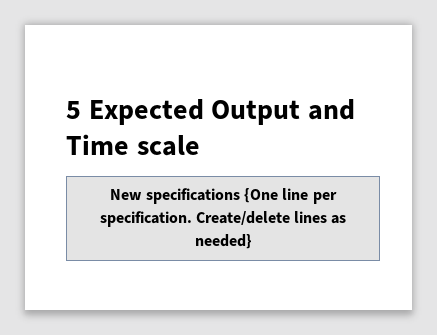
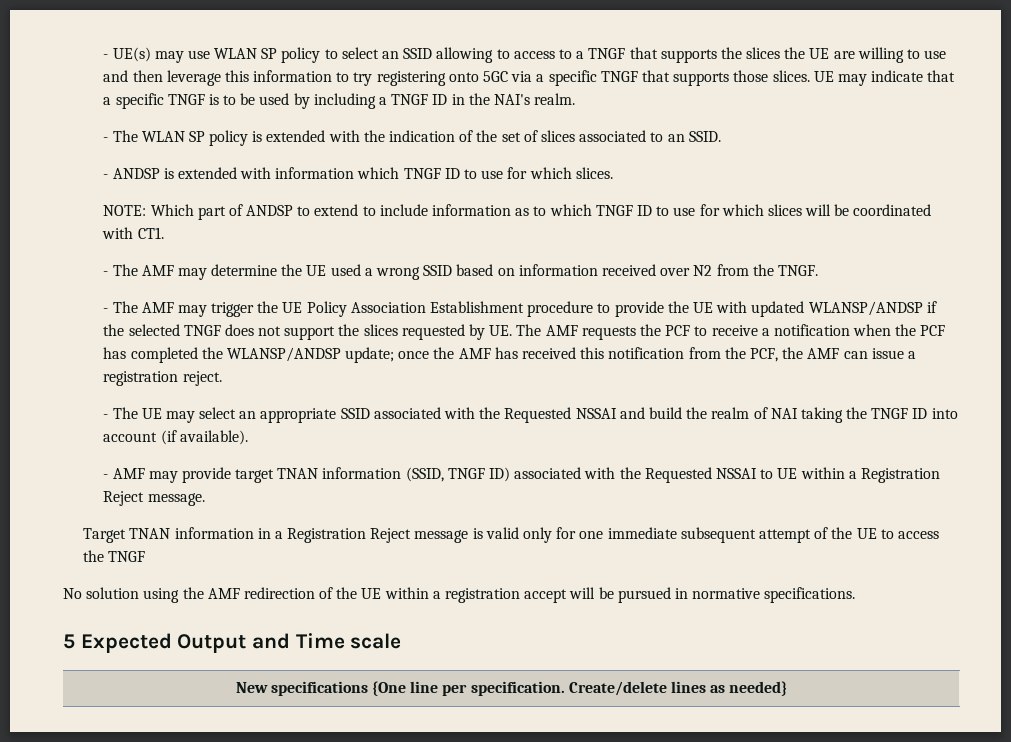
+ - UE(s) may use WLAN SP policy to select an SSID allowing to access to a TNGF that supports the slices the UE are willing to use and then leverage this information to try registering onto 5GC via a specific TNGF that supports those slices. UE may indicate that a specific TNGF is to be used by including a TNGF ID in the NAI's realm.
+ - The WLAN SP policy is extended with the indication of the set of slices associated to an SSID.
+ - ANDSP is extended with information which TNGF ID to use for which slices.
+ NOTE: Which part of ANDSP to extend to include information as to which TNGF ID to use for which slices will be coordinated with CT1.
+ - The AMF may determine the UE used a wrong SSID based on information received over N2 from the TNGF.
+ - The AMF may trigger the UE Policy Association Establishment procedure to provide the UE with updated WLANSP/ANDSP if the selected TNGF does not support the slices requested by UE. The AMF requests the PCF to receive a notification when the PCF has completed the WLANSP/ANDSP update; once the AMF has received this notification from the PCF, the AMF can issue a registration reject.
+ - The UE may select an appropriate SSID associated with the Requested NSSAI and build the realm of NAI taking the TNGF ID into account (if available).
+ - AMF may provide target TNAN information (SSID, TNGF ID) associated with the Requested NSSAI to UE within a Registration Reject message.
+ Target TNAN information in a Registration Reject message is valid only for one immediate subsequent attempt of the UE to access the TNGF
+ No solution using the AMF redirection of the UE within a registration accept will be pursued in normative specifications.

